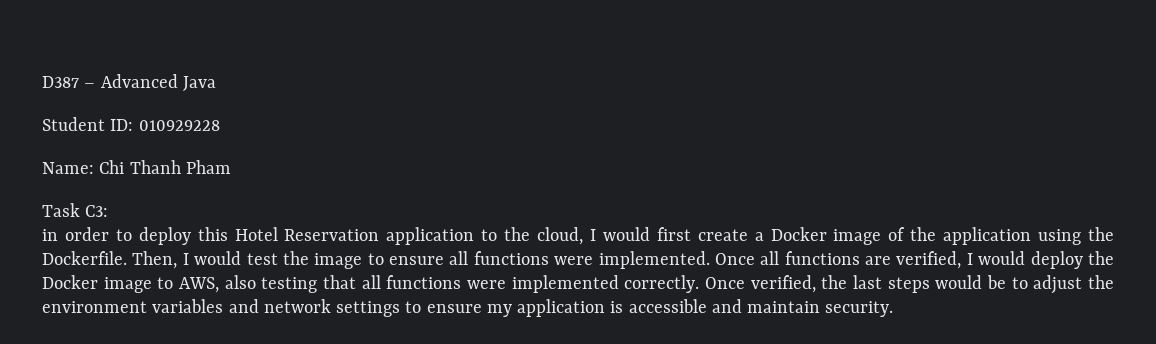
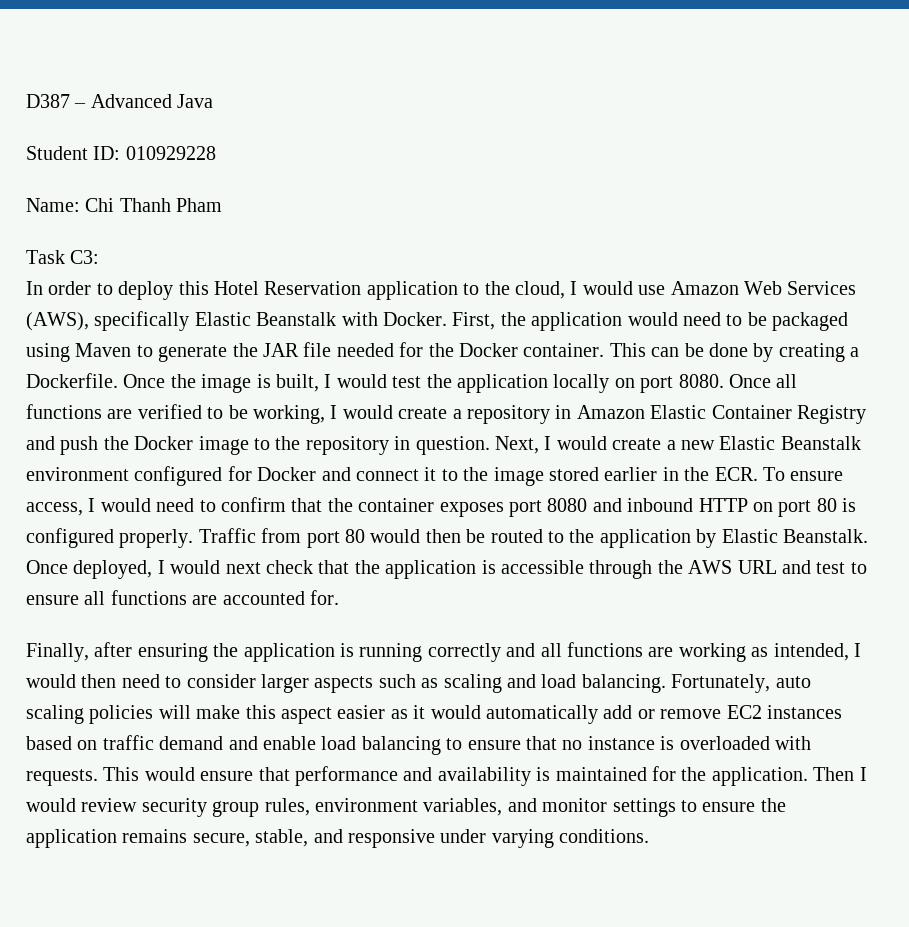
- in order to deploy this Hotel Reservation application to the cloud, I would first create a Docker image of the application using the Dockerfile. Then, I would test the image to ensure all functions were implemented. Once all functions are verified, I would deploy the Docker image to AWS, also testing that all functions were implemented correctly. Once verified, the last steps would be to adjust the environment variables and network settings to ensure my application is accessible and maintain security.
+ In order to deploy this Hotel Reservation application to the cloud, I would use Amazon Web Services (AWS), specifically Elastic Beanstalk with Docker. First, the application would need to be packaged using Maven to generate the JAR file needed for the Docker container. This can be done by creating a Dockerfile. Once the image is built, I would test the application locally on port 8080. Once all functions are verified to be working, I would create a repository in Amazon Elastic Container Registry and push the Docker image to the repository in question. Next, I would create a new Elastic Beanstalk environment configured for Docker and connect it to the image stored earlier in the ECR. To ensure access, I would need to confirm that the container exposes port 8080 and inbound HTTP on port 80 is configured properly. Traffic from port 80 would then be routed to the application by Elastic Beanstalk. Once deployed, I would next check that the application is accessible through the AWS URL and test to ensure all functions are accounted for.
+ Finally, after ensuring the application is running correctly and all functions are working as intended, I would then need to consider larger aspects such as scaling and load balancing. Fortunately, auto scaling policies will make this aspect easier as it would automatically add or remove EC2 instances based on traffic demand and enable load balancing to ensure that no instance is overloaded with requests. This would ensure that performance and availability is maintained for the application. Then I would review security group rules, environment variables, and monitor settings to ensure the application remains secure, stable, and responsive under varying conditions.

